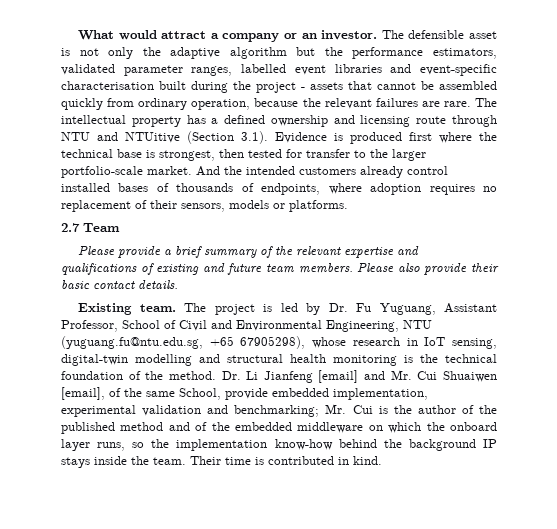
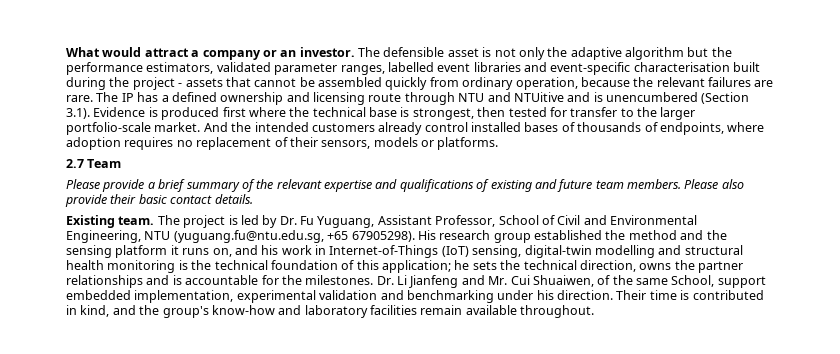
- The intellectual property has a defined ownership and licensing route through NTU and NTUitive (Section 3.1). Evidence is produced first where the technical base is strongest, then tested for transfer to the larger portfolio-scale market.
+ The IP has a defined ownership and licensing route through NTU and NTUitive and is unencumbered (Section 3.1). Evidence is produced first where the technical base is strongest, then tested for transfer to the larger portfolio-scale market.
- The project is led by Dr. Fu Yuguang, Assistant Professor, School of Civil and Environmental Engineering, NTU (yuguang.fu@ntu.edu.sg, +65 67905298), whose research in IoT sensing, digital-twin modelling and structural health monitoring is the technical foundation of the method.
+ The project is led by Dr. Fu Yuguang, Assistant Professor, School of Civil and Environmental Engineering, NTU (yuguang.fu@ntu.edu.sg, +65 67905298). His research group established the method and the sensing platform it runs on, and his work in Internet-of-Things (IoT) sensing, digital-twin modelling and structural health monitoring is the technical foundation of this application; he sets the technical direction, owns the partner relationships and is accountable for the milestones.
- Dr. Li Jianfeng [email] and Mr. Cui Shuaiwen [email], of the same School, provide embedded implementation, experimental validation and benchmarking; Mr. Cui is the author of the published method and of the embedded middleware on which the onboard layer runs, so the implementation know-how behind the background IP stays inside the team.
+ Dr. Li Jianfeng and Mr. Cui Shuaiwen, of the same School, support embedded implementation, experimental validation and benchmarking under his direction.
- Their time is contributed in kind.
+ Their time is contributed in kind, and the group's know-how and laboratory facilities remain available throughout.

